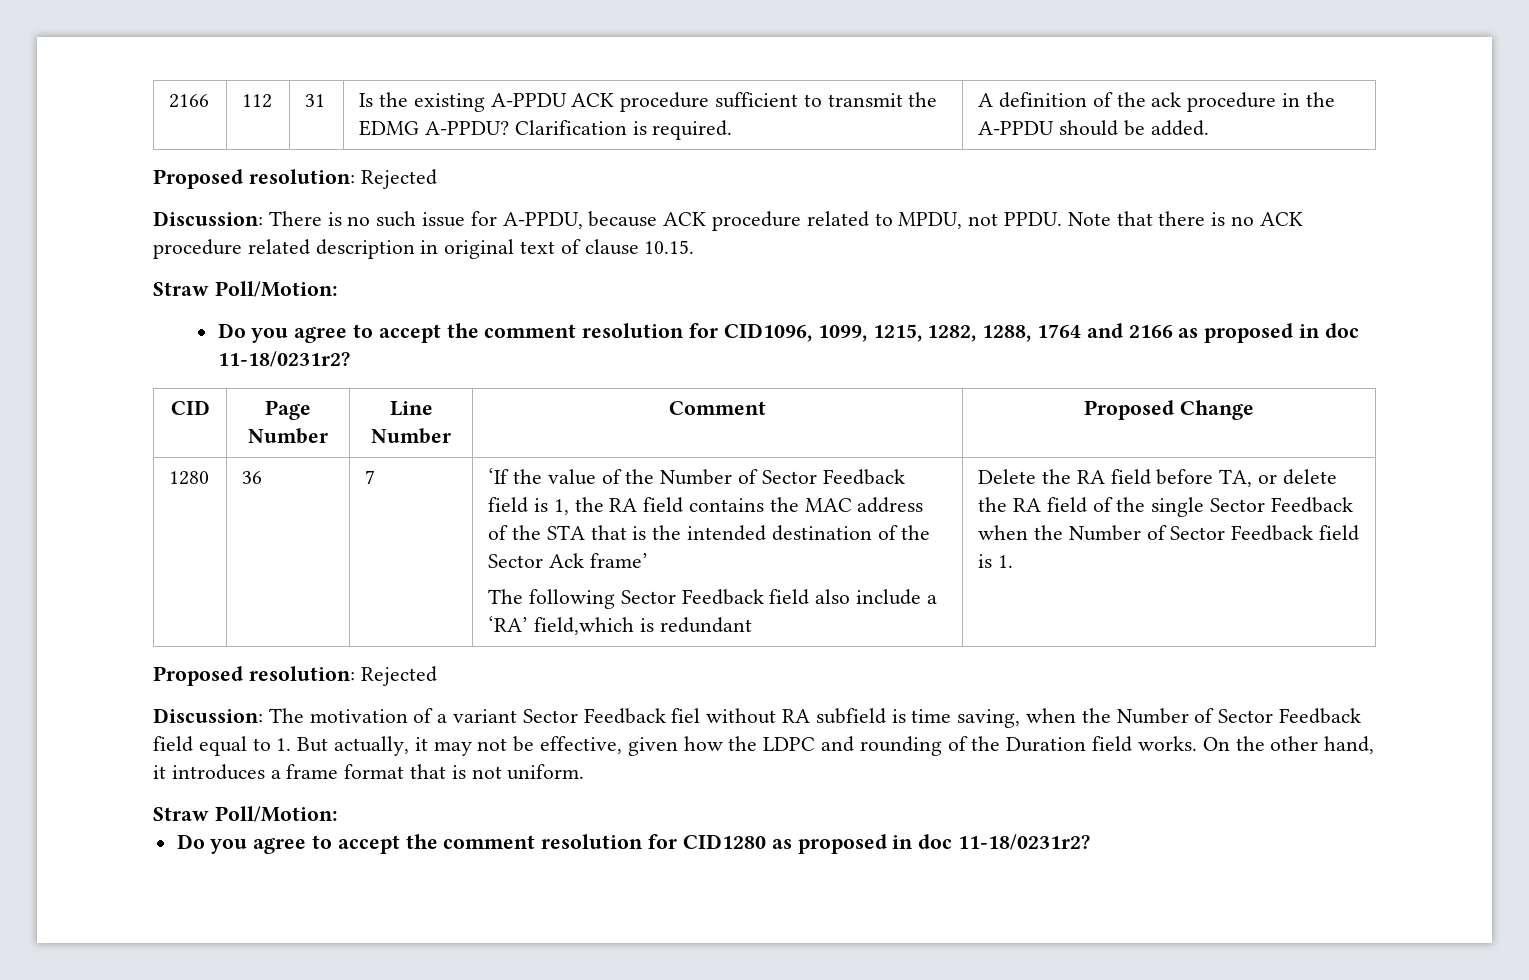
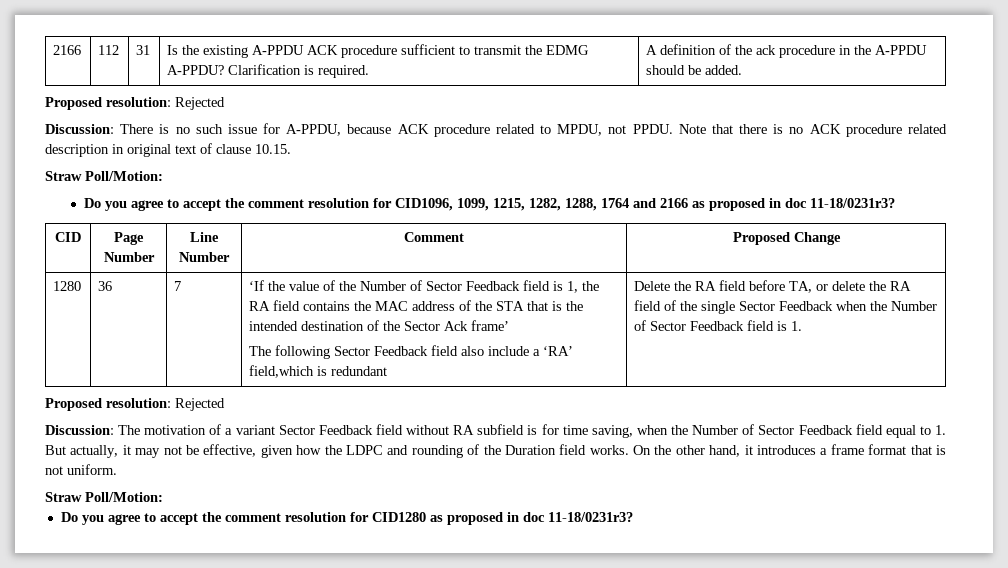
- Do you agree to accept the comment resolution for CID1096, 1099, 1215, 1282, 1288, 1764 and 2166 as proposed in doc 11-18/0231r2?
+ Do you agree to accept the comment resolution for CID1096, 1099, 1215, 1282, 1288, 1764 and 2166 as proposed in doc 11-18/0231r3?
- Discussion: The motivation of a variant Sector Feedback fiel without RA subfield is time saving, when the Number of Sector Feedback field equal to 1. But actually, it may not be effective, given how the LDPC and rounding of the Duration field works.
+ Discussion: The motivation of a variant Sector Feedback field without RA subfield is for time saving, when the Number of Sector Feedback field equal to 1. But actually, it may not be effective, given how the LDPC and rounding of the Duration field works.
- Do you agree to accept the comment resolution for CID1280 as proposed in doc 11-18/0231r2?
+ Do you agree to accept the comment resolution for CID1280 as proposed in doc 11-18/0231r3?

